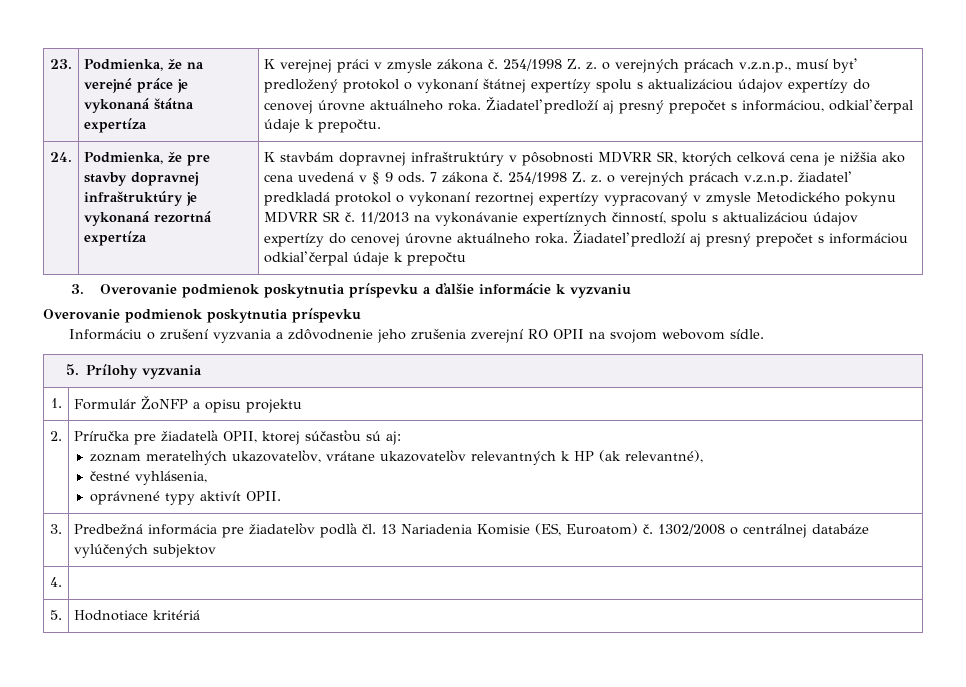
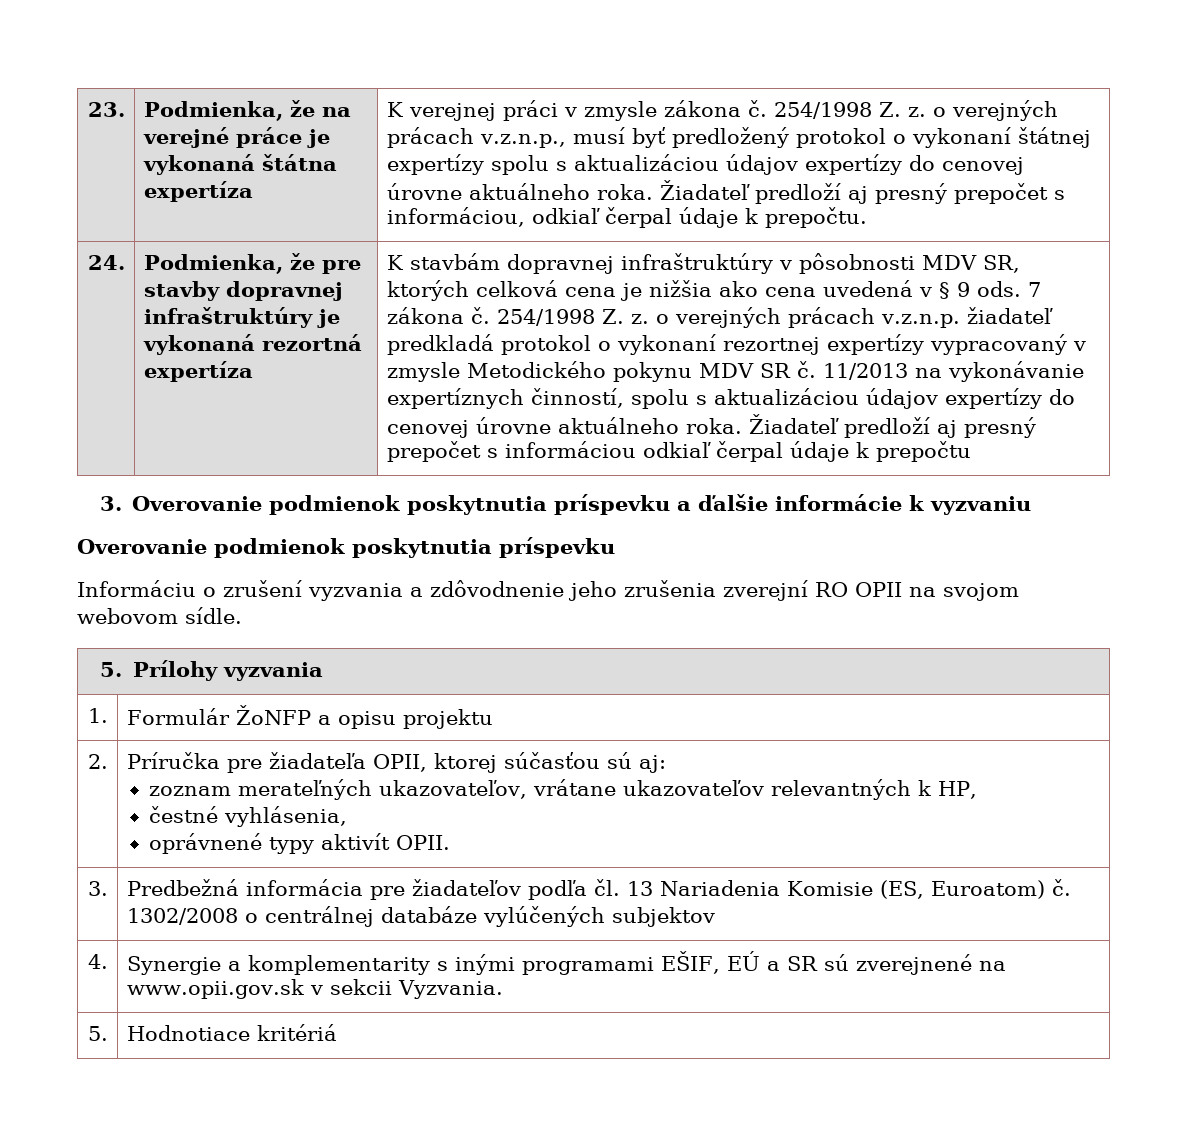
- K stavbám dopravnej infraštruktúry v pôsobnosti MDVRR SR, ktorých celková cena je nižšia ako cena uvedená v § 9 ods.
+ K stavbám dopravnej infraštruktúry v pôsobnosti MDV SR, ktorých celková cena je nižšia ako cena uvedená v § 9 ods.
- 254/1998 Z. z. o verejných prácach v.z.n.p. žiadateľ predkladá protokol o vykonaní rezortnej expertízy vypracovaný v zmysle Metodického pokynu MDVRR SR č.
+ 254/1998 Z. z. o verejných prácach v.z.n.p. žiadateľ predkladá protokol o vykonaní rezortnej expertízy vypracovaný v zmysle Metodického pokynu MDV SR č.
  2. | Príručka pre žiadateľa OPII, ktorej súčasťou sú aj:
- zoznam merateľných ukazovateľov, vrátane ukazovateľov relevantných k HP (ak relevantné),
+ zoznam merateľných ukazovateľov, vrátane ukazovateľov relevantných k HP,
- 4. |
+ 4. | Synergie a komplementarity s inými programami EŠIF, EÚ a SR sú zverejnené na www.opii.gov.sk v sekcii Vyzvania.

